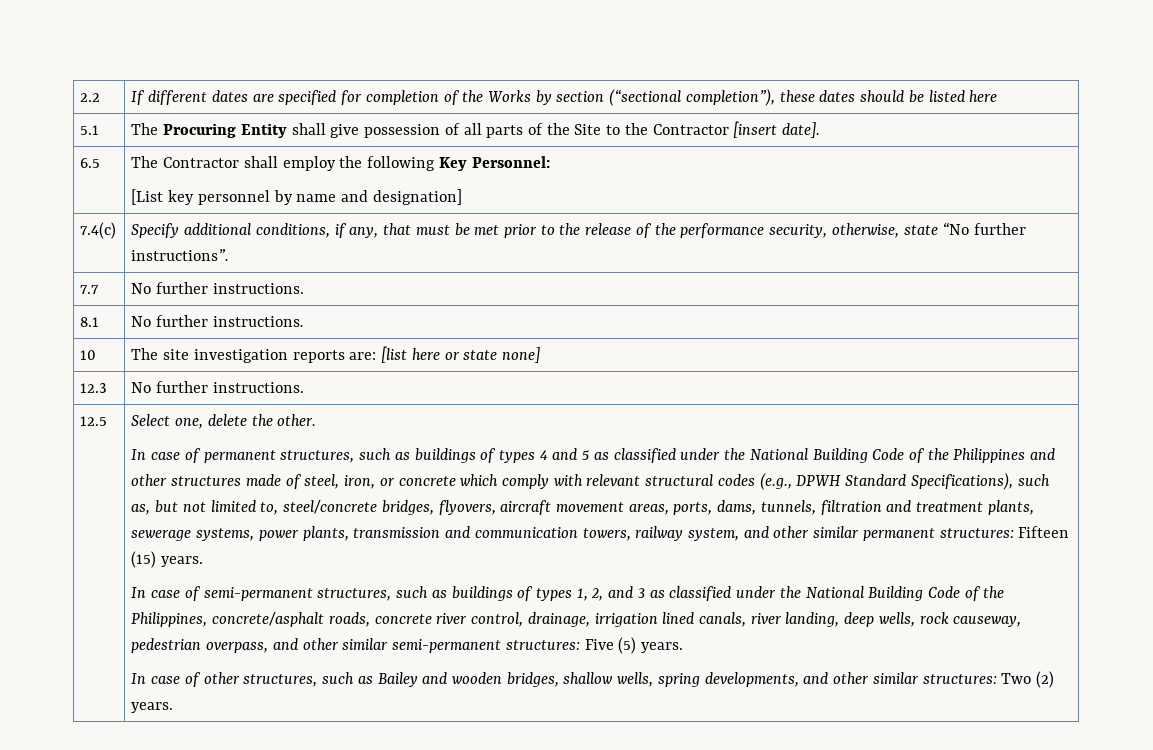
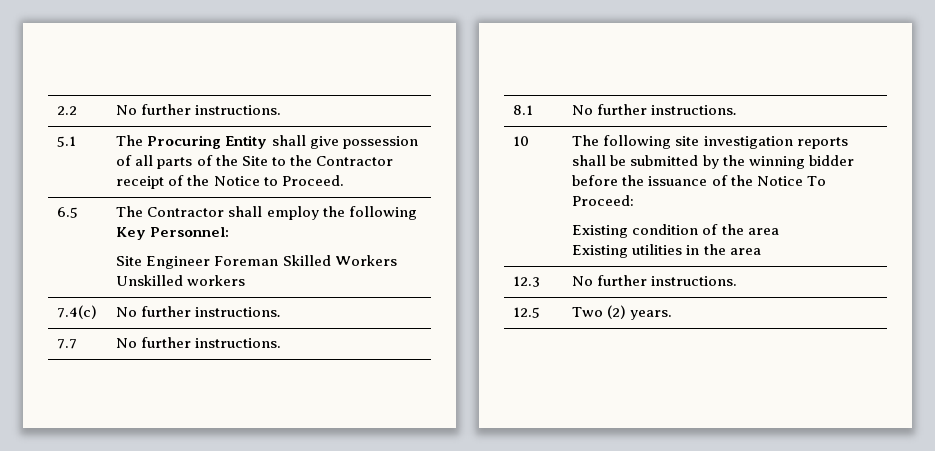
- 2.2 | If different dates are specified for completion of the Works by section (“sectional completion”), these dates should be listed here
+ 2.2 | No further instructions.
- 5.1 | The Procuring Entity shall give possession of all parts of the Site to the Contractor [insert date].
+ 5.1 | The Procuring Entity shall give possession of all parts of the Site to the Contractor receipt of the Notice to Proceed.
  6.5 | The Contractor shall employ the following Key Personnel:
- [List key personnel by name and designation]
- 7.4(c) | Specify additional conditions, if any, that must be met prior to the release of the performance security, otherwise, state “No further instructions”.
+ Site Engineer Foreman Skilled Workers Unskilled workers
+ 7.4(c) | No further instructions.
- 10 | The site investigation reports are: [list here or state none]
+ 10 | The following site investigation reports shall be submitted by the winning bidder before the issuance of the Notice To Proceed:
+ Existing condition of the area
+ Existing utilities in the area
- Select one, delete the other.
- In case of permanent structures, such as buildings of types 4 and 5 as classified under the National Building Code of the Philippines and other structures made of steel, iron, or concrete which comply with relevant structural codes (e.g., DPWH Standard Specifications), such as, but not limited to, steel/concrete bridges, flyovers, aircraft movement areas, ports, dams, tunnels, filtration and treatment plants, sewerage systems, power plants, transmission and communication towers, railway system, and other similar permanent structures: Fifteen (15) years.
- In case of semi-permanent structures, such as buildings of types 1, 2, and 3 as classified under the National Building Code of the Philippines, concrete/asphalt roads, concrete river control, drainage, irrigation lined canals, river landing, deep wells, rock causeway, pedestrian overpass, and other similar semi-permanent structures: Five (5) years.
- In case of other structures, such as Bailey and wooden bridges, shallow wells, spring developments, and other similar structures: Two (2) years.
+ Two (2) years.

